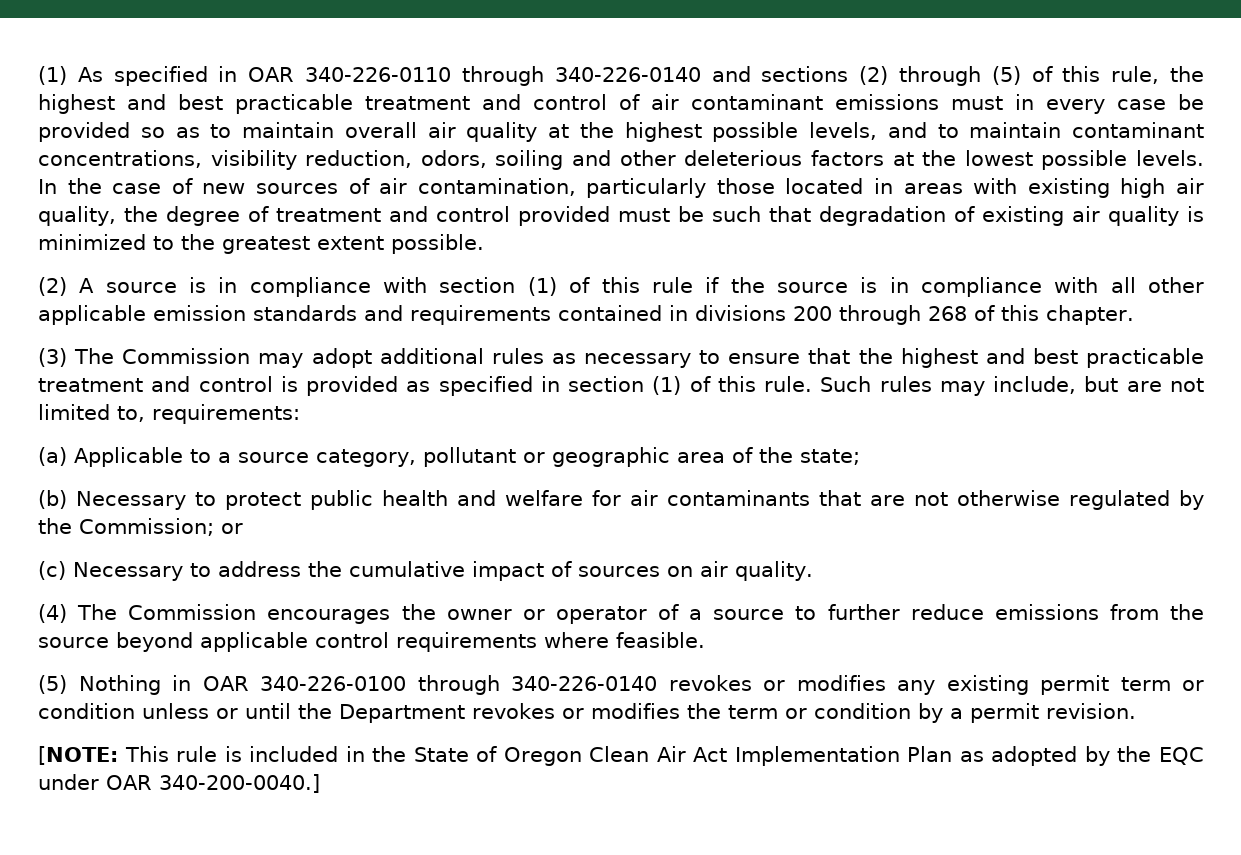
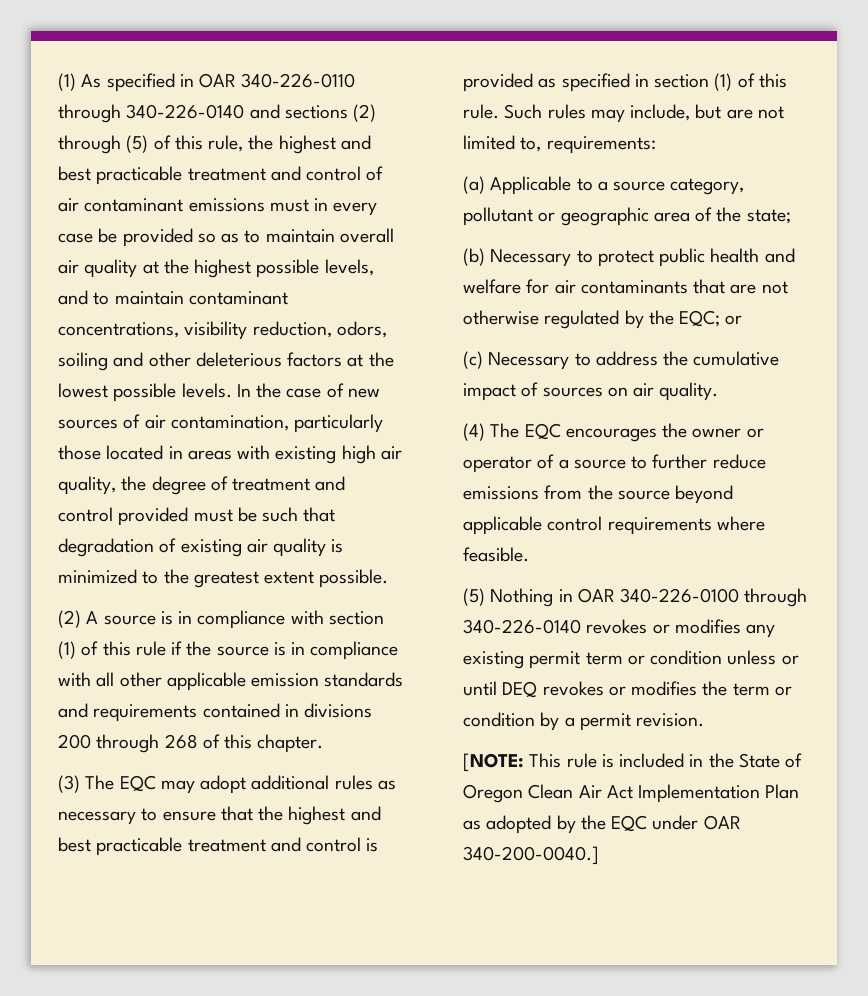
- (3) The Commission may adopt additional rules as necessary to ensure that the highest and best practicable treatment and control is provided as specified in section (1) of this rule.
+ (3) The EQC may adopt additional rules as necessary to ensure that the highest and best practicable treatment and control is provided as specified in section (1) of this rule.
- (b) Necessary to protect public health and welfare for air contaminants that are not otherwise regulated by the Commission; or
+ (b) Necessary to protect public health and welfare for air contaminants that are not otherwise regulated by the EQC; or
- (4) The Commission encourages the owner or operator of a source to further reduce emissions from the source beyond applicable control requirements where feasible.
+ (4) The EQC encourages the owner or operator of a source to further reduce emissions from the source beyond applicable control requirements where feasible.
- (5) Nothing in OAR 340-226-0100 through 340-226-0140 revokes or modifies any existing permit term or condition unless or until the Department revokes or modifies the term or condition by a permit revision.
+ (5) Nothing in OAR 340-226-0100 through 340-226-0140 revokes or modifies any existing permit term or condition unless or until DEQ revokes or modifies the term or condition by a permit revision.

